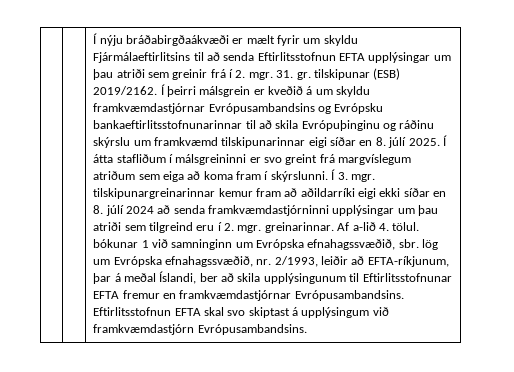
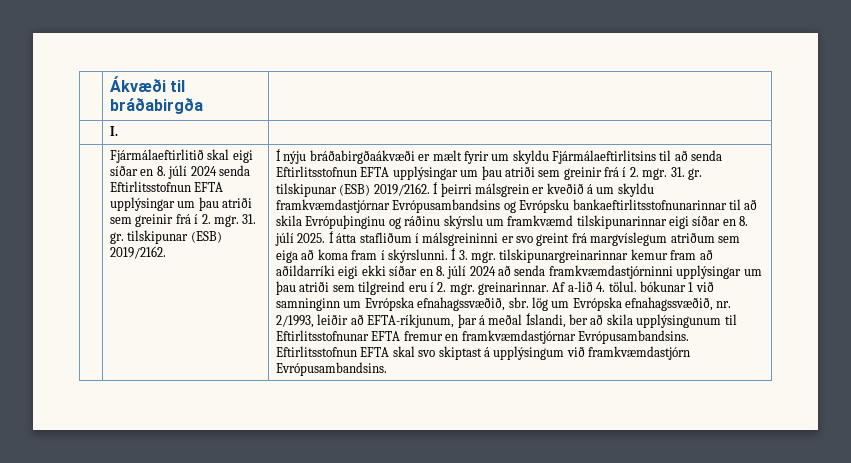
+ Ákvæði til bráðabirgða |
+ | I. |
+ | Fjármálaeftirlitið skal eigi síðar en 8. júlí 2024 senda Eftirlitsstofnun EFTA upplýsingar um þau atriði sem greinir frá í 2. mgr. 31. gr. tilskipunar (ESB) 2019/2162.

